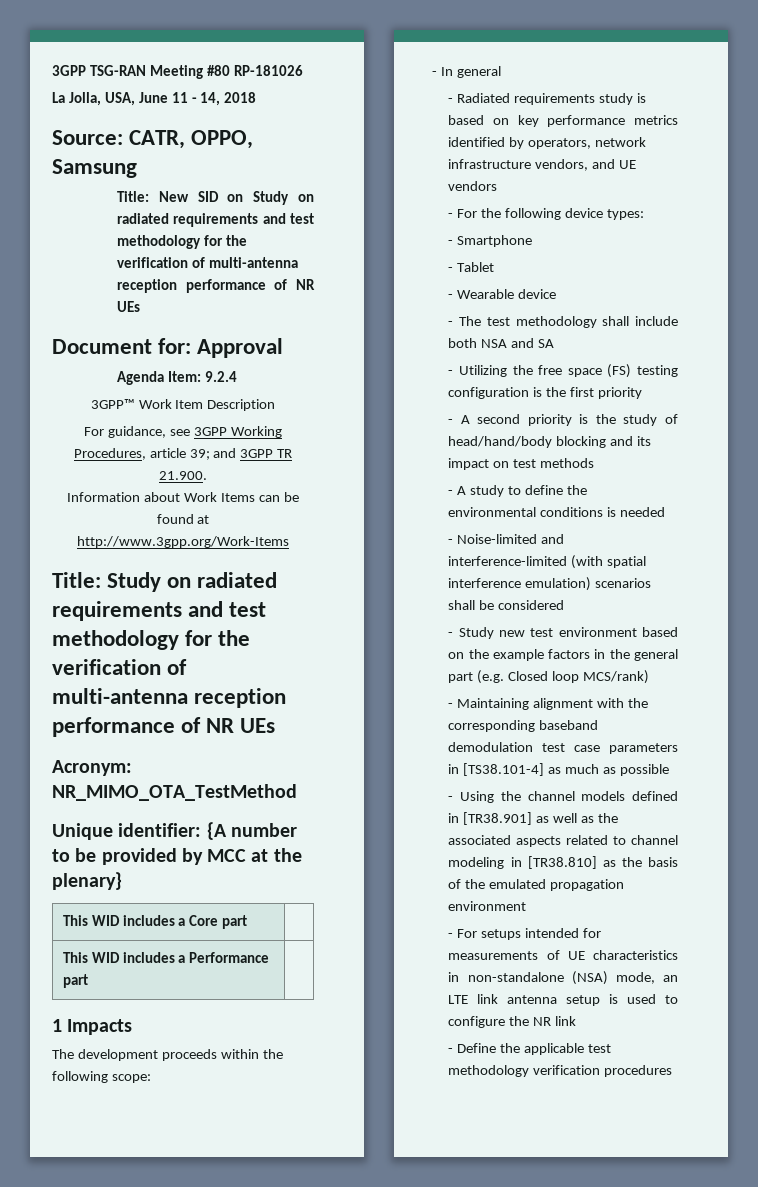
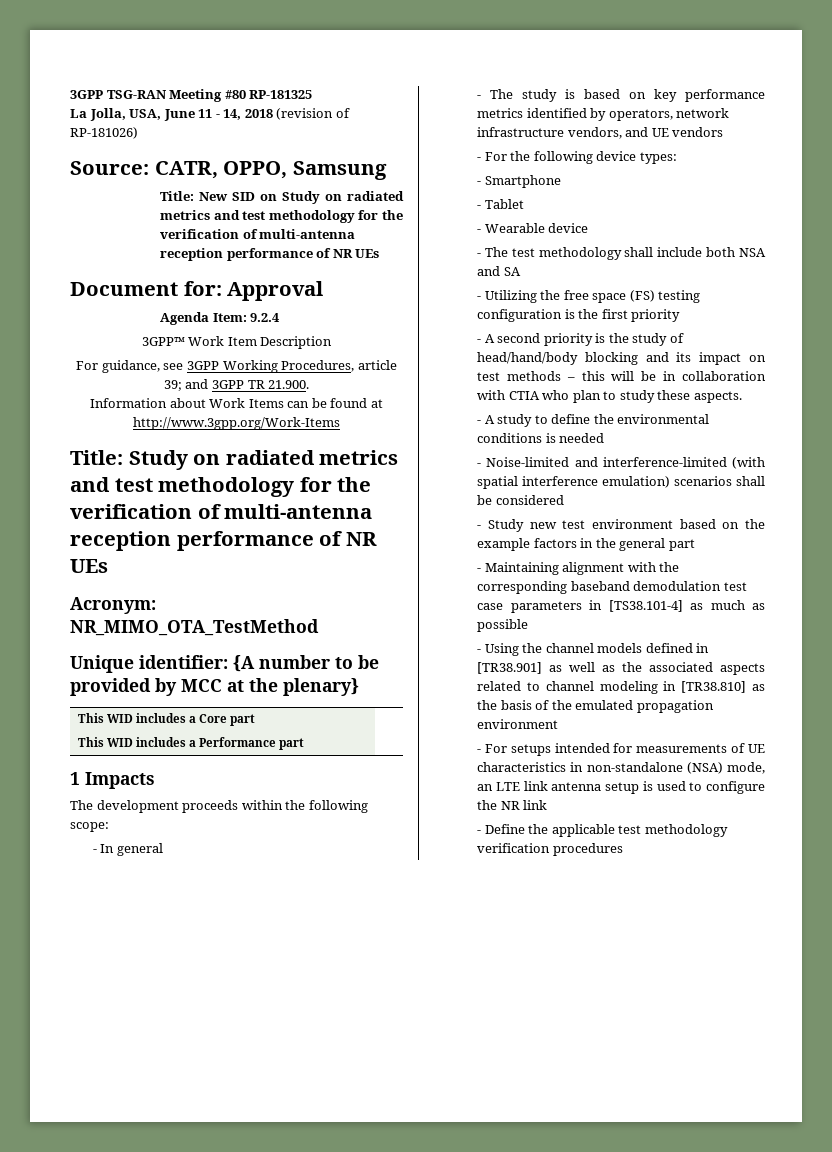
- 3GPP TSG-RAN Meeting #80 RP-181026
+ 3GPP TSG-RAN Meeting #80 RP-181325
- La Jolla, USA, June 11 - 14, 2018
+ La Jolla, USA, June 11 - 14, 2018 (revision of RP-181026)
- Title: New SID on Study on radiated requirements and test methodology for the verification of multi-antenna reception performance of NR UEs
+ Title: New SID on Study on radiated metrics and test methodology for the verification of multi-antenna reception performance of NR UEs
- Title: Study on radiated requirements and test methodology for the verification of multi-antenna reception performance of NR UEs
+ Title: Study on radiated metrics and test methodology for the verification of multi-antenna reception performance of NR UEs
- - Radiated requirements study is based on key performance metrics identified by operators, network infrastructure vendors, and UE vendors
+ - The study is based on key performance metrics identified by operators, network infrastructure vendors, and UE vendors
- - A second priority is the study of head/hand/body blocking and its impact on test methods
+ - A second priority is the study of head/hand/body blocking and its impact on test methods – this will be in collaboration with CTIA who plan to study these aspects.
- - Study new test environment based on the example factors in the general part (e.g. Closed loop MCS/rank)
+ - Study new test environment based on the example factors in the general part

